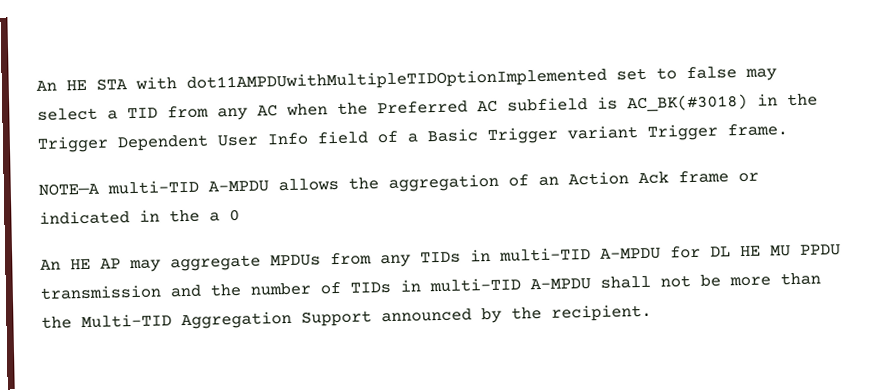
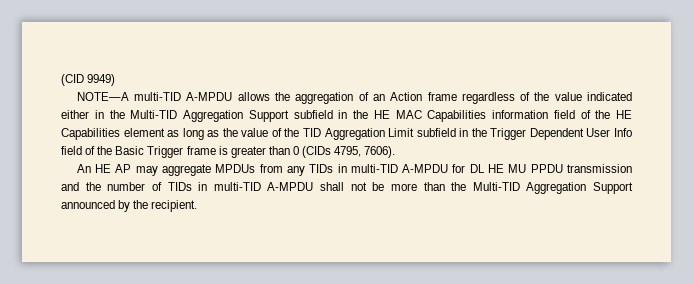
- An HE STA with dot11AMPDUwithMultipleTIDOptionImplemented set to false may select a TID from any AC when the Preferred AC subfield is AC_BK(#3018) in the Trigger Dependent User Info field of a Basic Trigger variant Trigger frame.
+ (CID 9949)
- NOTE—A multi-TID A-MPDU allows the aggregation of an Action Ack frame or indicated in the a 0
+ NOTE—A multi-TID A-MPDU allows the aggregation of an Action frame regardless of the value indicated either in the Multi-TID Aggregation Support subfield in the HE MAC Capabilities information field of the HE Capabilities element as long as the value of the TID Aggregation Limit subfield in the Trigger Dependent User Info field of the Basic Trigger frame is greater than 0 (CIDs 4795, 7606).

